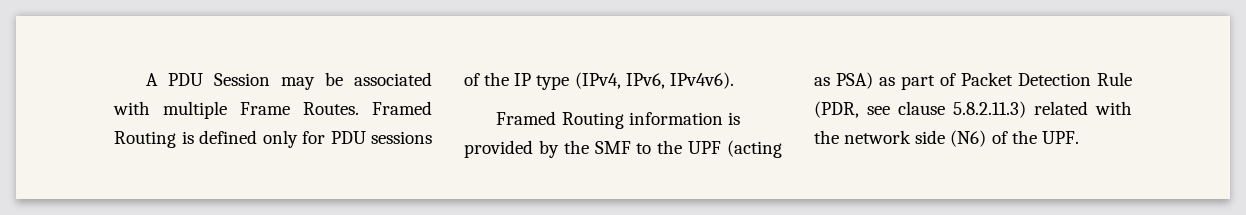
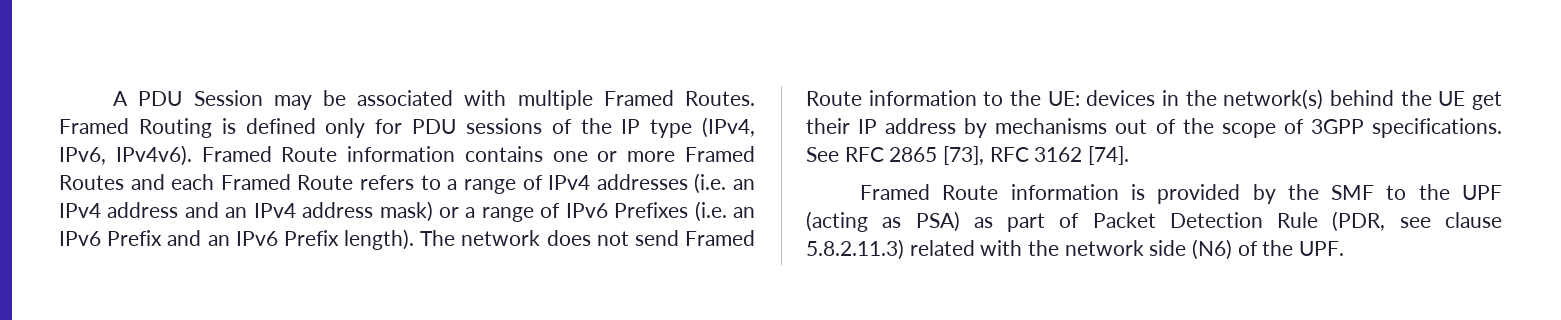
- A PDU Session may be associated with multiple Frame Routes.
+ A PDU Session may be associated with multiple Framed Routes.
- Framed Routing is defined only for PDU sessions of the IP type (IPv4, IPv6, IPv4v6).
- Framed Routing information is provided by the SMF to the UPF (acting as PSA) as part of Packet Detection Rule (PDR, see clause 5.8.2.11.3) related with the network side (N6) of the UPF.
+ Framed Routing is defined only for PDU sessions of the IP type (IPv4, IPv6, IPv4v6). Framed Route information contains one or more Framed Routes and each Framed Route refers to a range of IPv4 addresses (i.e. an IPv4 address and an IPv4 address mask) or a range of IPv6 Prefixes (i.e. an IPv6 Prefix and an IPv6 Prefix length). The network does not send Framed Route information to the UE: devices in the network(s) behind the UE get their IP address by mechanisms out of the scope of 3GPP specifications. See RFC 2865 [73], RFC 3162 [74].
+ Framed Route information is provided by the SMF to the UPF (acting as PSA) as part of Packet Detection Rule (PDR, see clause 5.8.2.11.3) related with the network side (N6) of the UPF.

